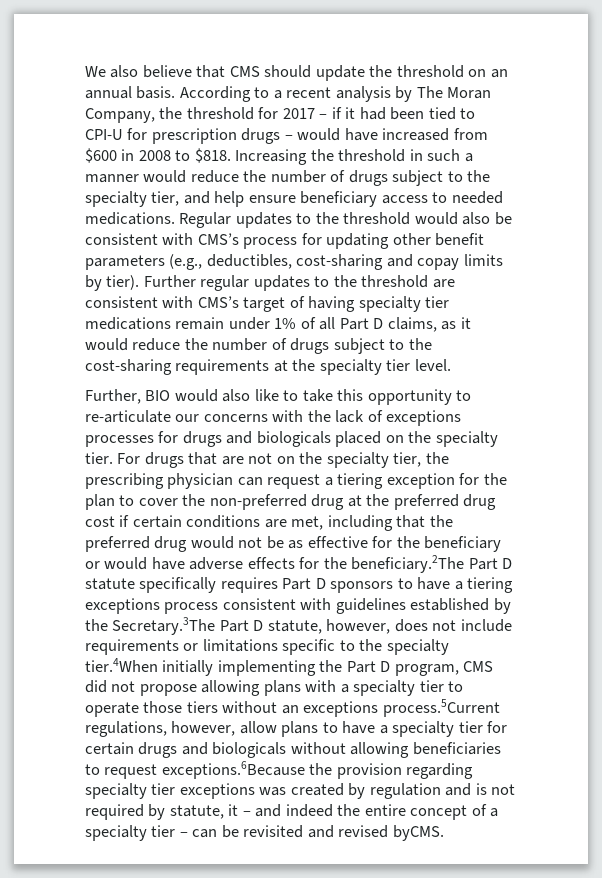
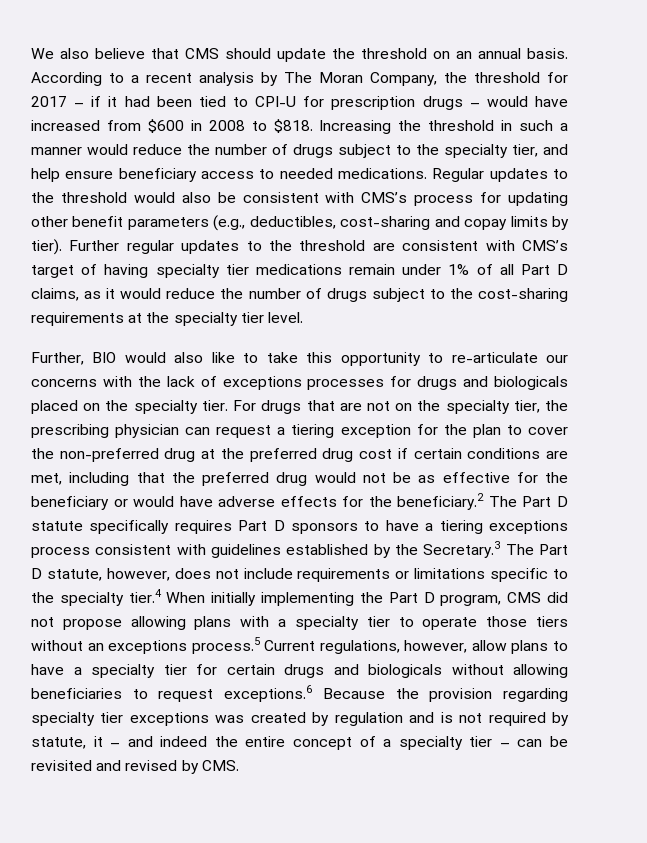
- For drugs that are not on the specialty tier, the prescribing physician can request a tiering exception for the plan to cover the non-preferred drug at the preferred drug cost if certain conditions are met, including that the preferred drug would not be as effective for the beneficiary or would have adverse effects for the beneficiary.2The Part D statute specifically requires Part D sponsors to have a tiering exceptions process consistent with guidelines established by the Secretary.3The Part D statute, however, does not include requirements or limitations specific to the specialty tier.4When initially implementing the Part D program, CMS did not propose allowing plans with a specialty tier to operate those tiers without an exceptions process.5Current regulations, however, allow plans to have a specialty tier for certain drugs and biologicals without allowing beneficiaries to request exceptions.6Because the provision regarding specialty tier exceptions was created by regulation and is not required by statute, it – and indeed the entire concept of a specialty tier – can be revisited and revised byCMS.
+ For drugs that are not on the specialty tier, the prescribing physician can request a tiering exception for the plan to cover the non-preferred drug at the preferred drug cost if certain conditions are met, including that the preferred drug would not be as effective for the beneficiary or would have adverse effects for the beneficiary.2 The Part D statute specifically requires Part D sponsors to have a tiering exceptions process consistent with guidelines established by the Secretary.3 The Part D statute, however, does not include requirements or limitations specific to the specialty tier.4 When initially implementing the Part D program, CMS did not propose allowing plans with a specialty tier to operate those tiers without an exceptions process.5 Current regulations, however, allow plans to have a specialty tier for certain drugs and biologicals without allowing beneficiaries to request exceptions.6 Because the provision regarding specialty tier exceptions was created by regulation and is not required by statute, it – and indeed the entire concept of a specialty tier – can be revisited and revised by CMS.

